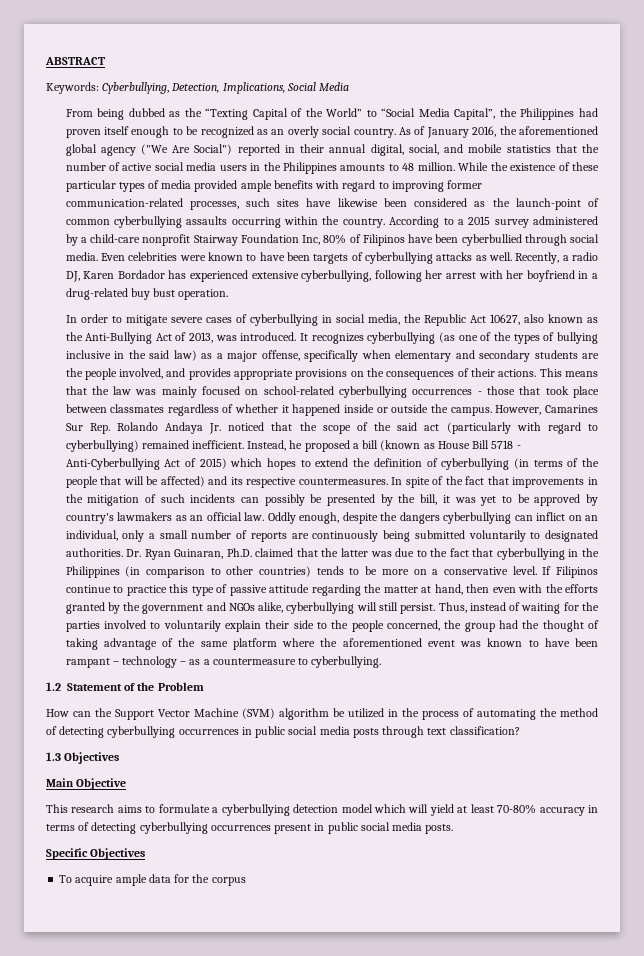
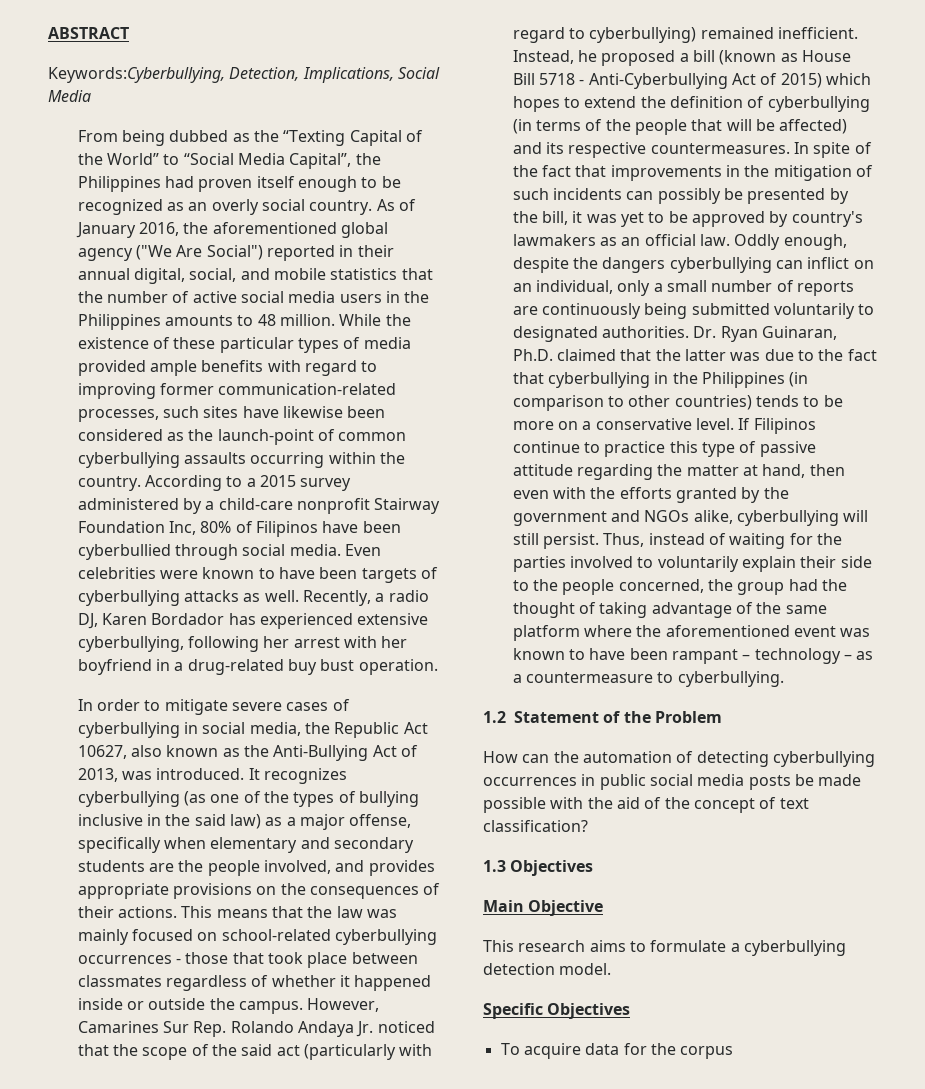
- Keywords: Cyberbullying, Detection, Implications, Social Media
+ Keywords:Cyberbullying, Detection, Implications, Social Media
- How can the Support Vector Machine (SVM) algorithm be utilized in the process of automating the method of detecting cyberbullying occurrences in public social media posts through text classification?
+ How can the automation of detecting cyberbullying occurrences in public social media posts be made possible with the aid of the concept of text classification?
- This research aims to formulate a cyberbullying detection model which will yield at least 70-80% accuracy in terms of detecting cyberbullying occurrences present in public social media posts.
+ This research aims to formulate a cyberbullying detection model.
- To acquire ample data for the corpus
+ To acquire data for the corpus

